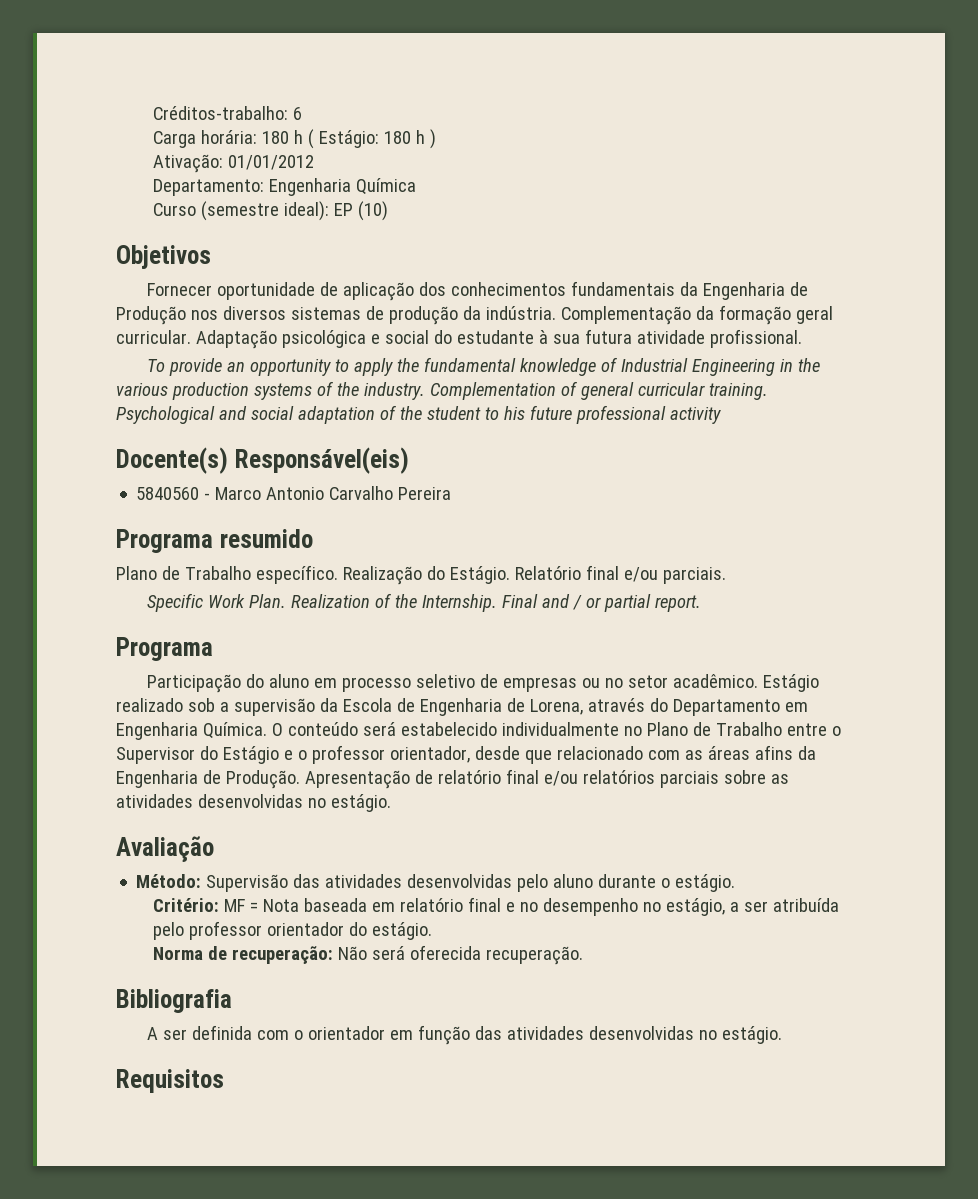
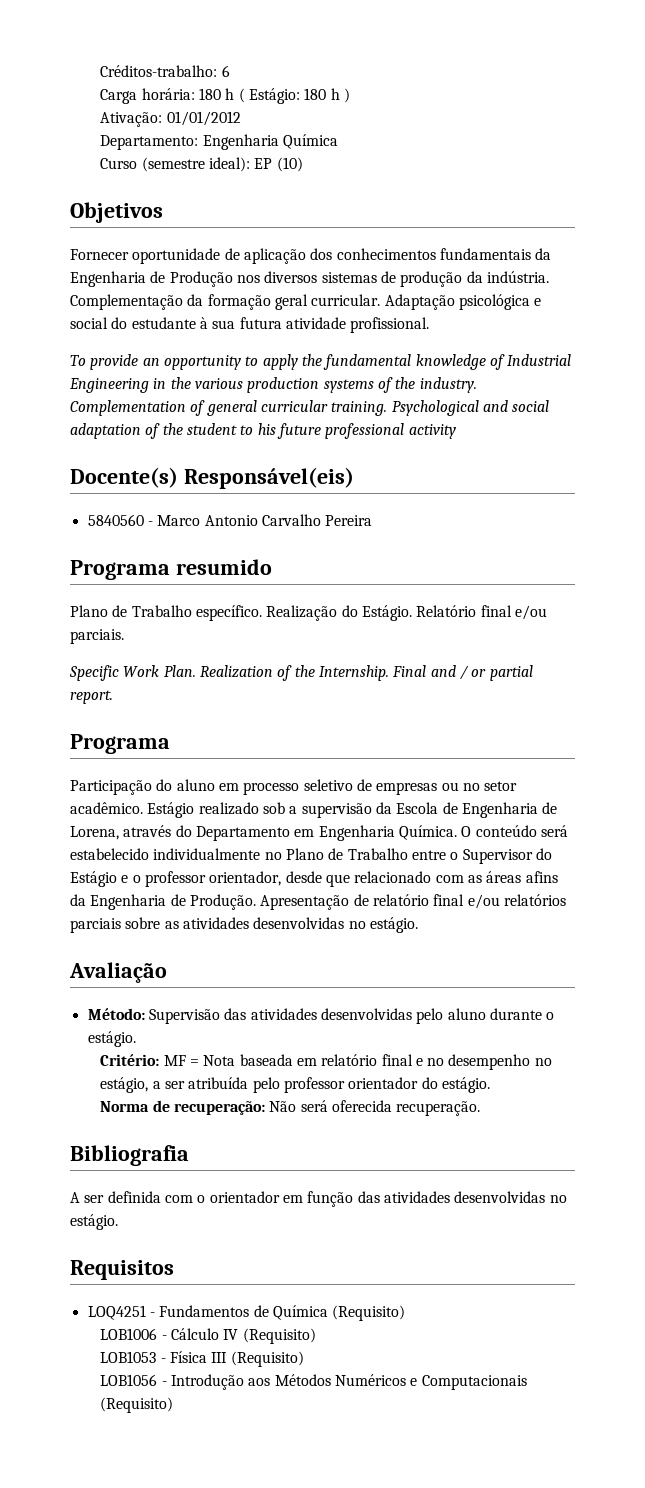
+ LOQ4251 - Fundamentos de Química (Requisito)
+ LOB1006 - Cálculo IV (Requisito)
+ LOB1053 - Física III (Requisito)
+ LOB1056 - Introdução aos Métodos Numéricos e Computacionais (Requisito)

